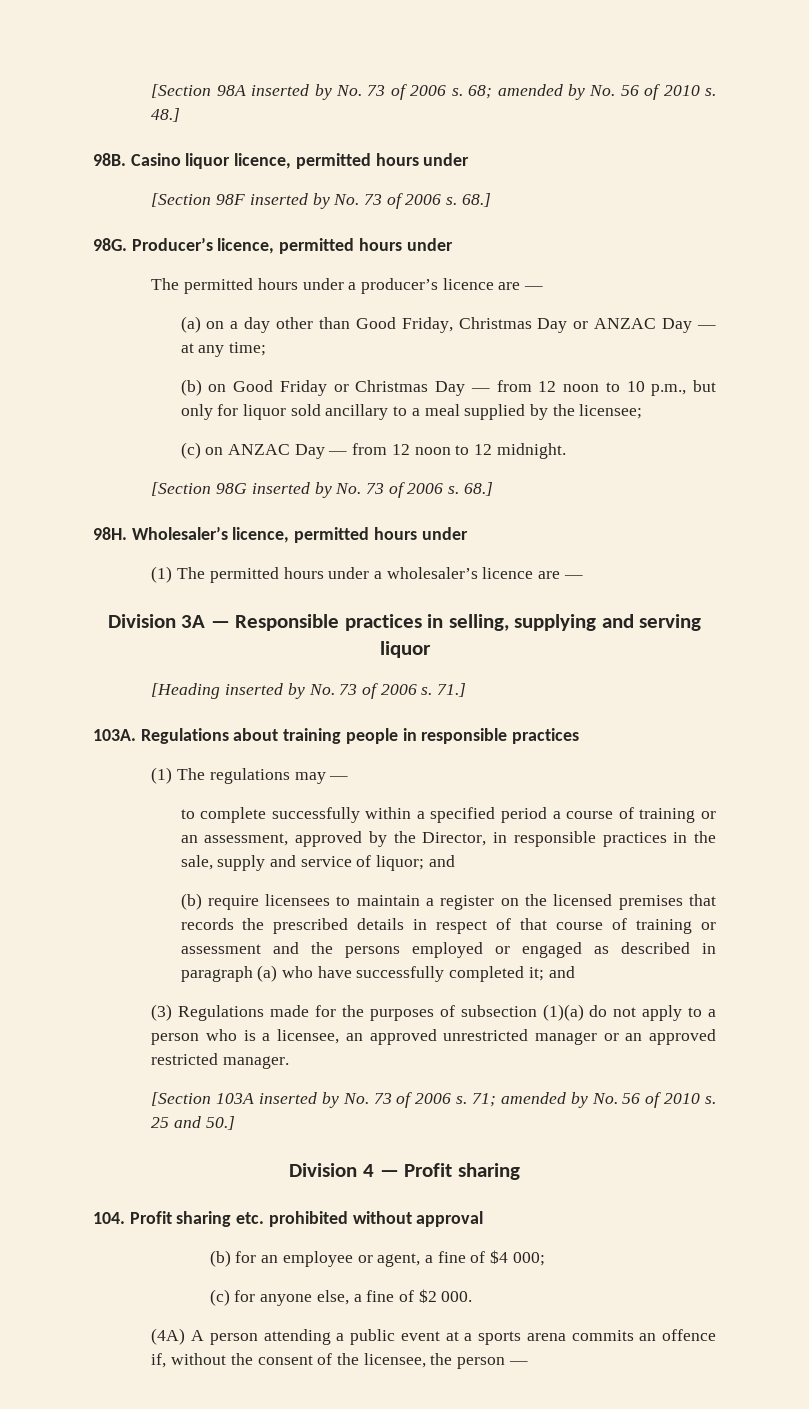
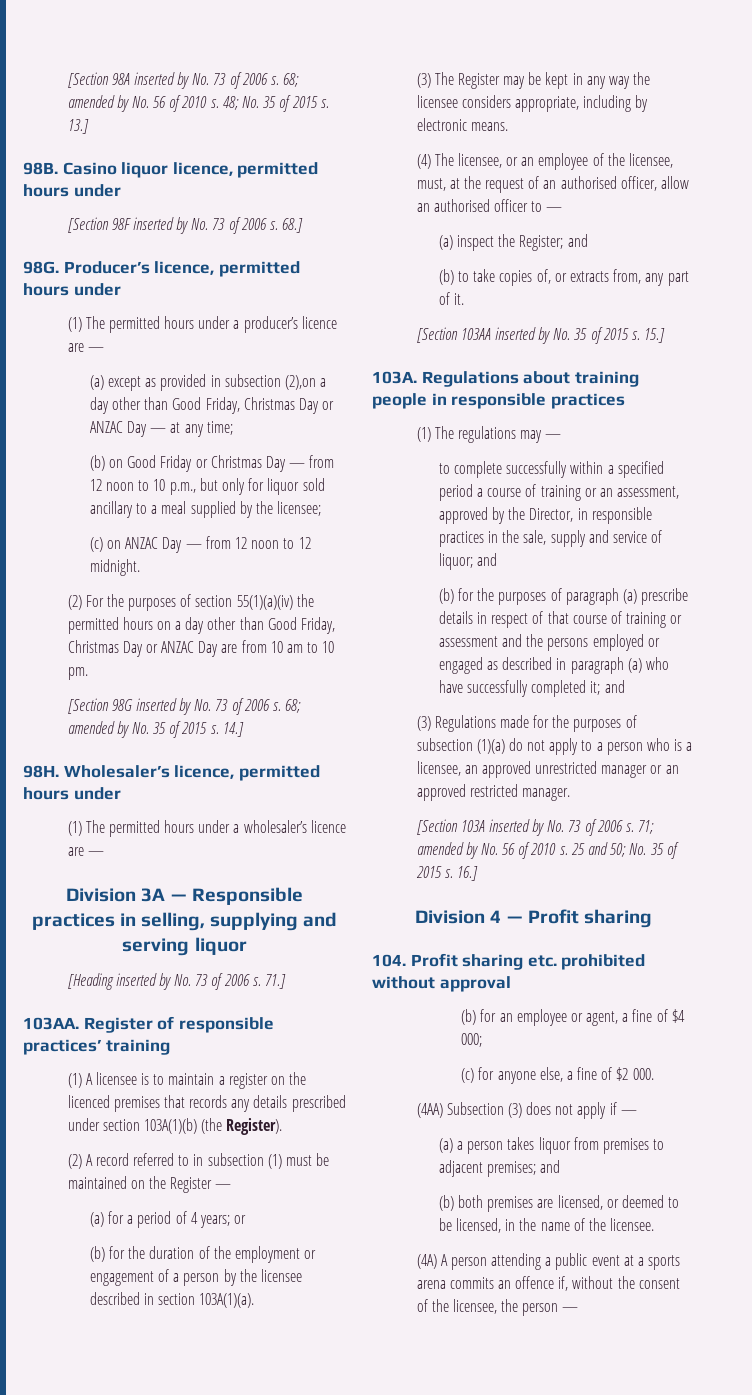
- 48.]
+ 48; No. 35 of 2015 s. 13.]
- The permitted hours under a producer’s licence are —
+ (1) The permitted hours under a producer’s licence are —
- (a) on a day other than Good Friday, Christmas Day or ANZAC Day — at any time;
+ (a) except as provided in subsection (2),on a day other than Good Friday, Christmas Day or ANZAC Day — at any time;
+ (2) For the purposes of section 55(1)(a)(iv) the permitted hours on a day other than Good Friday, Christmas Day or ANZAC Day are from 10 am to 10 pm.
- [Section 98G inserted by No. 73 of 2006 s. 68.]
+ [Section 98G inserted by No. 73 of 2006 s. 68; amended by No. 35 of 2015 s. 14.]
+ 103AA. Register of responsible practices’ training
+ (1) A licensee is to maintain a register on the licenced premises that records any details prescribed under section 103A(1)(b) (the Register).
+ (2) A record referred to in subsection (1) must be maintained on the Register —
+ (a) for a period of 4 years; or
+ (b) for the duration of the employment or engagement of a person by the licensee described in section 103A(1)(a).
+ (3) The Register may be kept in any way the licensee considers appropriate, including by electronic means.
+ (4) The licensee, or an employee of the licensee, must, at the request of an authorised officer, allow an authorised officer to —
+ (a) inspect the Register; and
+ (b) to take copies of, or extracts from, any part of it.
+ [Section 103AA inserted by No. 35 of 2015 s. 15.]
- (b) require licensees to maintain a register on the licensed premises that records the prescribed details in respect of that course of training or assessment and the persons employed or engaged as described in paragraph (a) who have successfully completed it; and
+ (b) for the purposes of paragraph (a) prescribe details in respect of that course of training or assessment and the persons employed or engaged as described in paragraph (a) who have successfully completed it; and
- 25 and 50.]
+ 25 and 50; No. 35 of 2015 s. 16.]
+ (4AA) Subsection (3) does not apply if —
+ (a) a person takes liquor from premises to adjacent premises; and
+ (b) both premises are licensed, or deemed to be licensed, in the name of the licensee.

